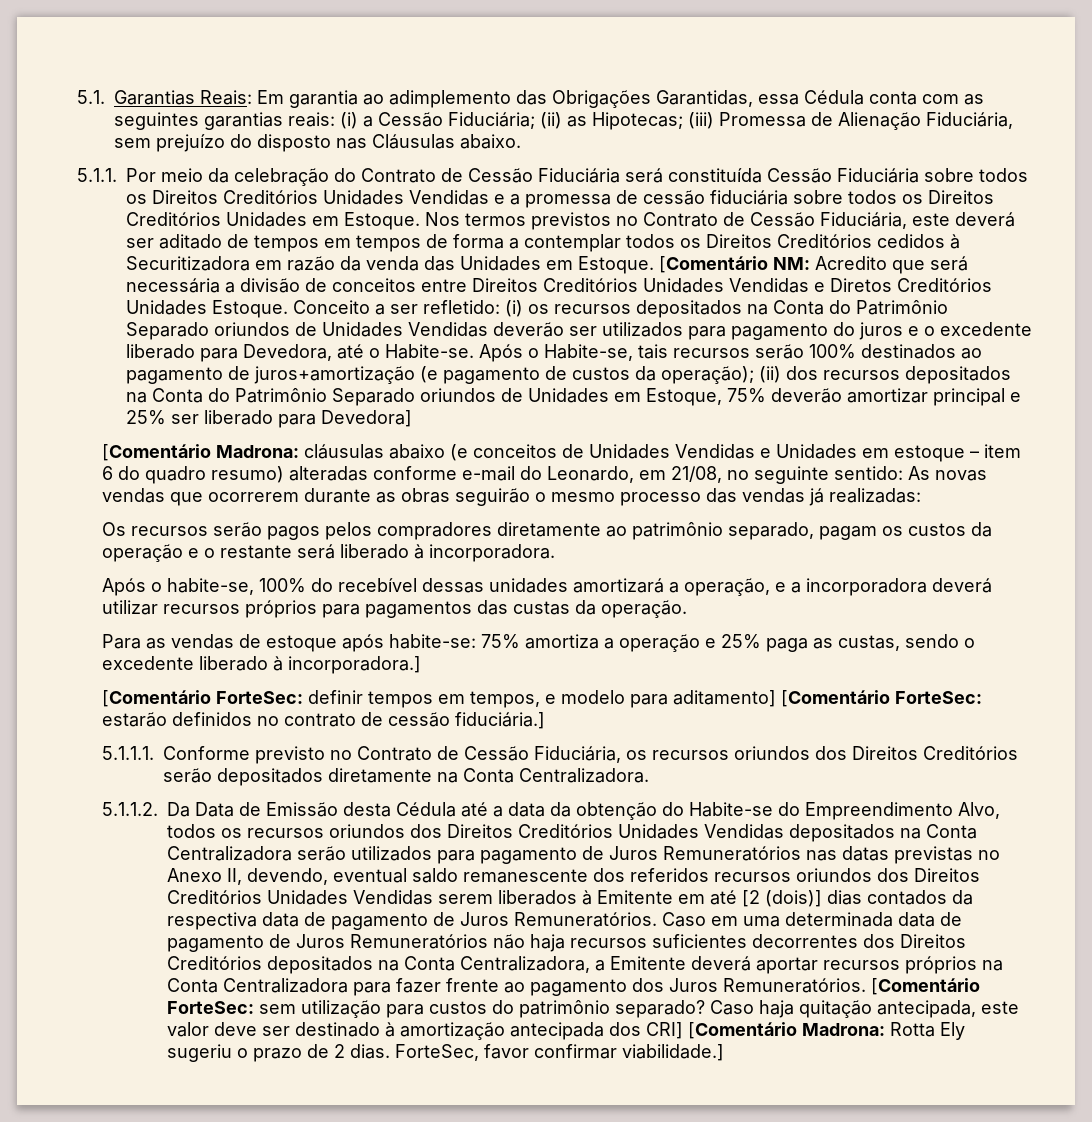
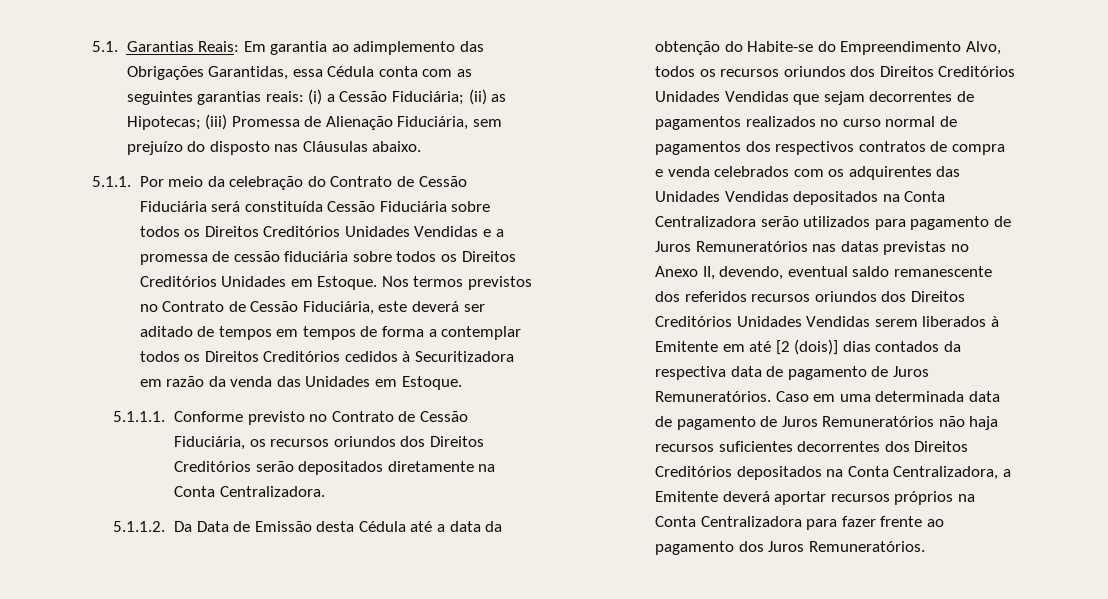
- [Comentário NM: Acredito que será necessária a divisão de conceitos entre Direitos Creditórios Unidades Vendidas e Diretos Creditórios Unidades Estoque. Conceito a ser refletido: (i) os recursos depositados na Conta do Patrimônio Separado oriundos de Unidades Vendidas deverão ser utilizados para pagamento do juros e o excedente liberado para Devedora, até o Habite-se. Após o Habite-se, tais recursos serão 100% destinados ao pagamento de juros+amortização (e pagamento de custos da operação); (ii) dos recursos depositados na Conta do Patrimônio Separado oriundos de Unidades em Estoque, 75% deverão amortizar principal e 25% ser liberado para Devedora]
- [Comentário Madrona: cláusulas abaixo (e conceitos de Unidades Vendidas e Unidades em estoque – item 6 do quadro resumo) alteradas conforme e-mail do Leonardo, em 21/08, no seguinte sentido: As novas vendas que ocorrerem durante as obras seguirão o mesmo processo das vendas já realizadas:
- Os recursos serão pagos pelos compradores diretamente ao patrimônio separado, pagam os custos da operação e o restante será liberado à incorporadora.
- Após o habite-se, 100% do recebível dessas unidades amortizará a operação, e a incorporadora deverá utilizar recursos próprios para pagamentos das custas da operação.
- Para as vendas de estoque após habite-se: 75% amortiza a operação e 25% paga as custas, sendo o excedente liberado à incorporadora.]
- [Comentário ForteSec: definir tempos em tempos, e modelo para aditamento] [Comentário ForteSec: estarão definidos no contrato de cessão fiduciária.]
- 5.1.1.2. Da Data de Emissão desta Cédula até a data da obtenção do Habite-se do Empreendimento Alvo, todos os recursos oriundos dos Direitos Creditórios Unidades Vendidas depositados na Conta Centralizadora serão utilizados para pagamento de Juros Remuneratórios nas datas previstas no Anexo II, devendo, eventual saldo remanescente dos referidos recursos oriundos dos Direitos Creditórios Unidades Vendidas serem liberados à Emitente em até [2 (dois)] dias contados da respectiva data de pagamento de Juros Remuneratórios.
+ 5.1.1.2. Da Data de Emissão desta Cédula até a data da obtenção do Habite-se do Empreendimento Alvo, todos os recursos oriundos dos Direitos Creditórios Unidades Vendidas que sejam decorrentes de pagamentos realizados no curso normal de pagamentos dos respectivos contratos de compra e venda celebrados com os adquirentes das Unidades Vendidas depositados na Conta Centralizadora serão utilizados para pagamento de Juros Remuneratórios nas datas previstas no Anexo II, devendo, eventual saldo remanescente dos referidos recursos oriundos dos Direitos Creditórios Unidades Vendidas serem liberados à Emitente em até [2 (dois)] dias contados da respectiva data de pagamento de Juros Remuneratórios.
- [Comentário ForteSec: sem utilização para custos do patrimônio separado? Caso haja quitação antecipada, este valor deve ser destinado à amortização antecipada dos CRI] [Comentário Madrona: Rotta Ely sugeriu o prazo de 2 dias. ForteSec, favor confirmar viabilidade.]

